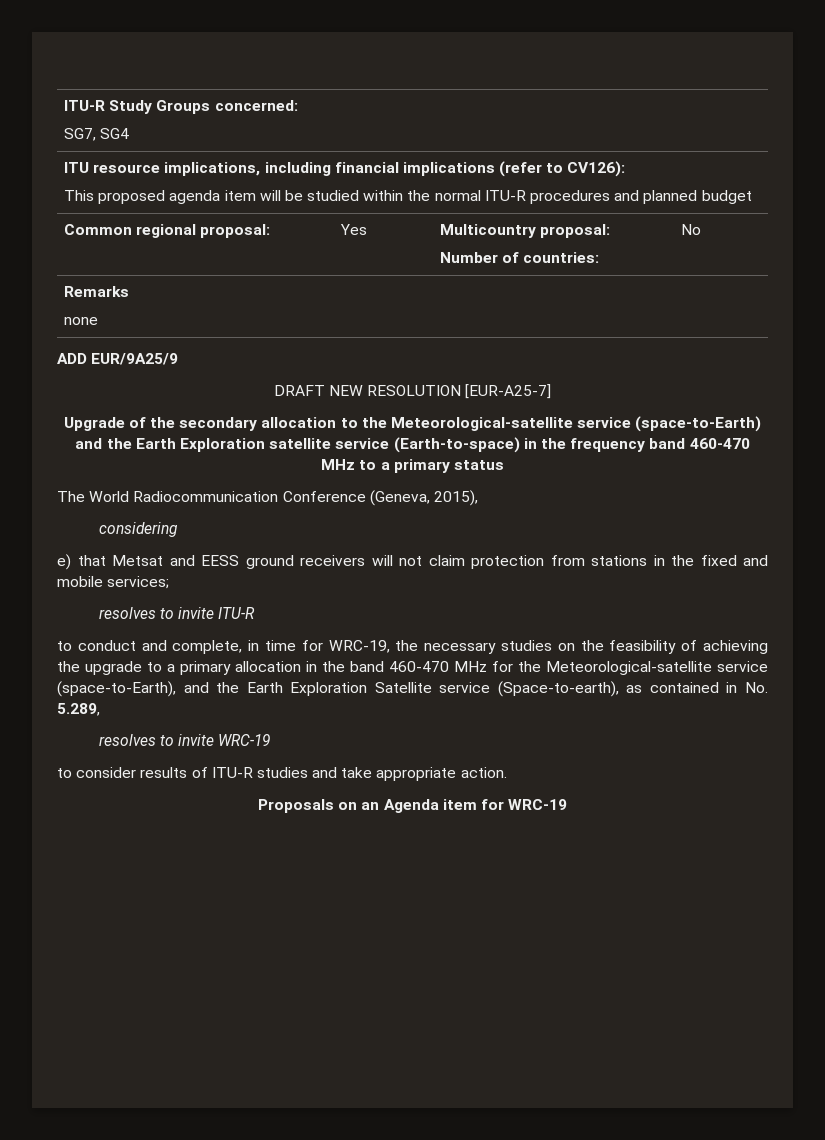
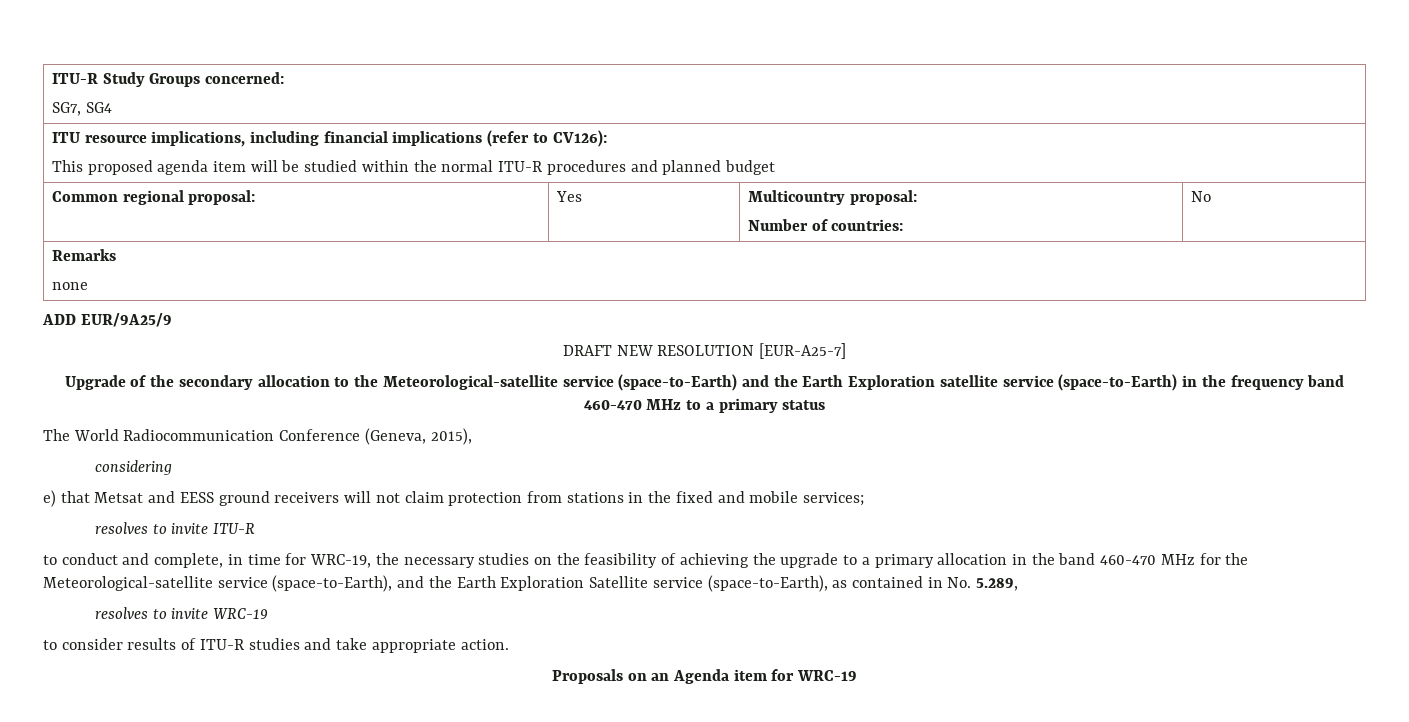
- Upgrade of the secondary allocation to the Meteorological-satellite service (space-to-Earth) and the Earth Exploration satellite service (Earth-to-space) in the frequency band 460-470 MHz to a primary status
+ Upgrade of the secondary allocation to the Meteorological-satellite service (space-to-Earth) and the Earth Exploration satellite service (space-to-Earth) in the frequency band 460-470 MHz to a primary status
- to conduct and complete, in time for WRC-19, the necessary studies on the feasibility of achieving the upgrade to a primary allocation in the band 460-470 MHz for the Meteorological-satellite service (space-to-Earth), and the Earth Exploration Satellite service (Space-to-earth), as contained in No. 5.289,
+ to conduct and complete, in time for WRC-19, the necessary studies on the feasibility of achieving the upgrade to a primary allocation in the band 460-470 MHz for the Meteorological-satellite service (space-to-Earth), and the Earth Exploration Satellite service (space-to-Earth), as contained in No. 5.289,

